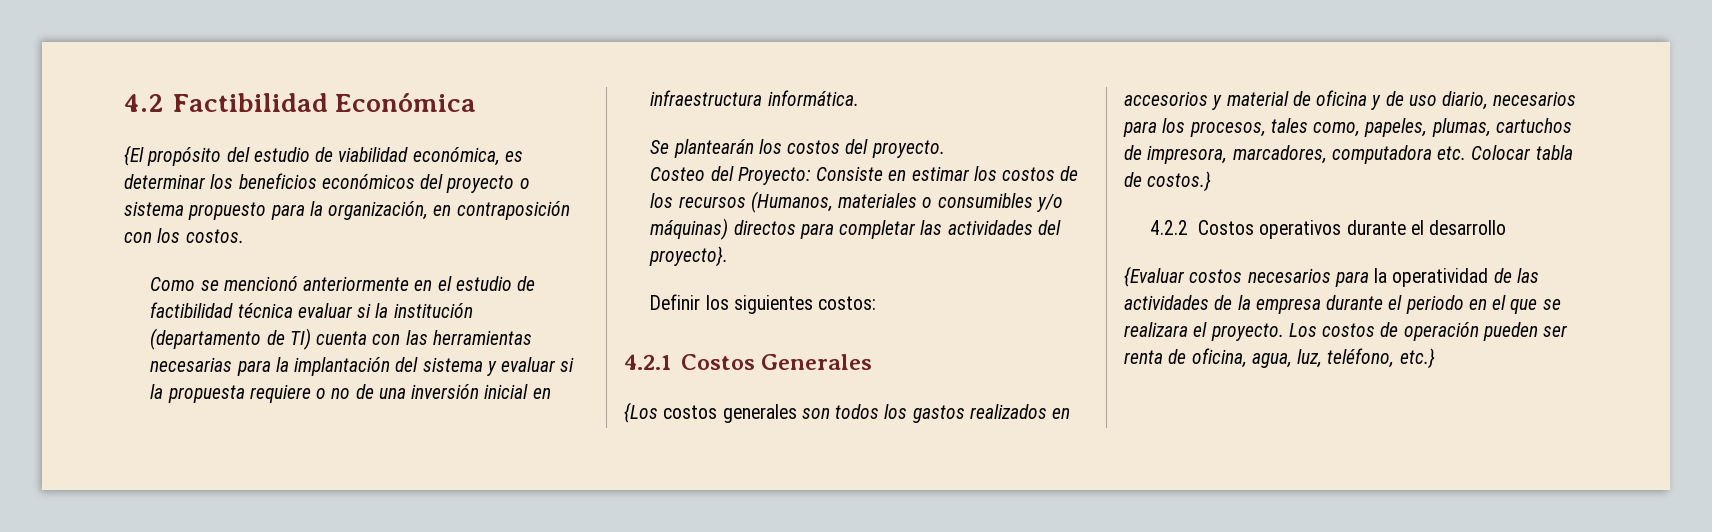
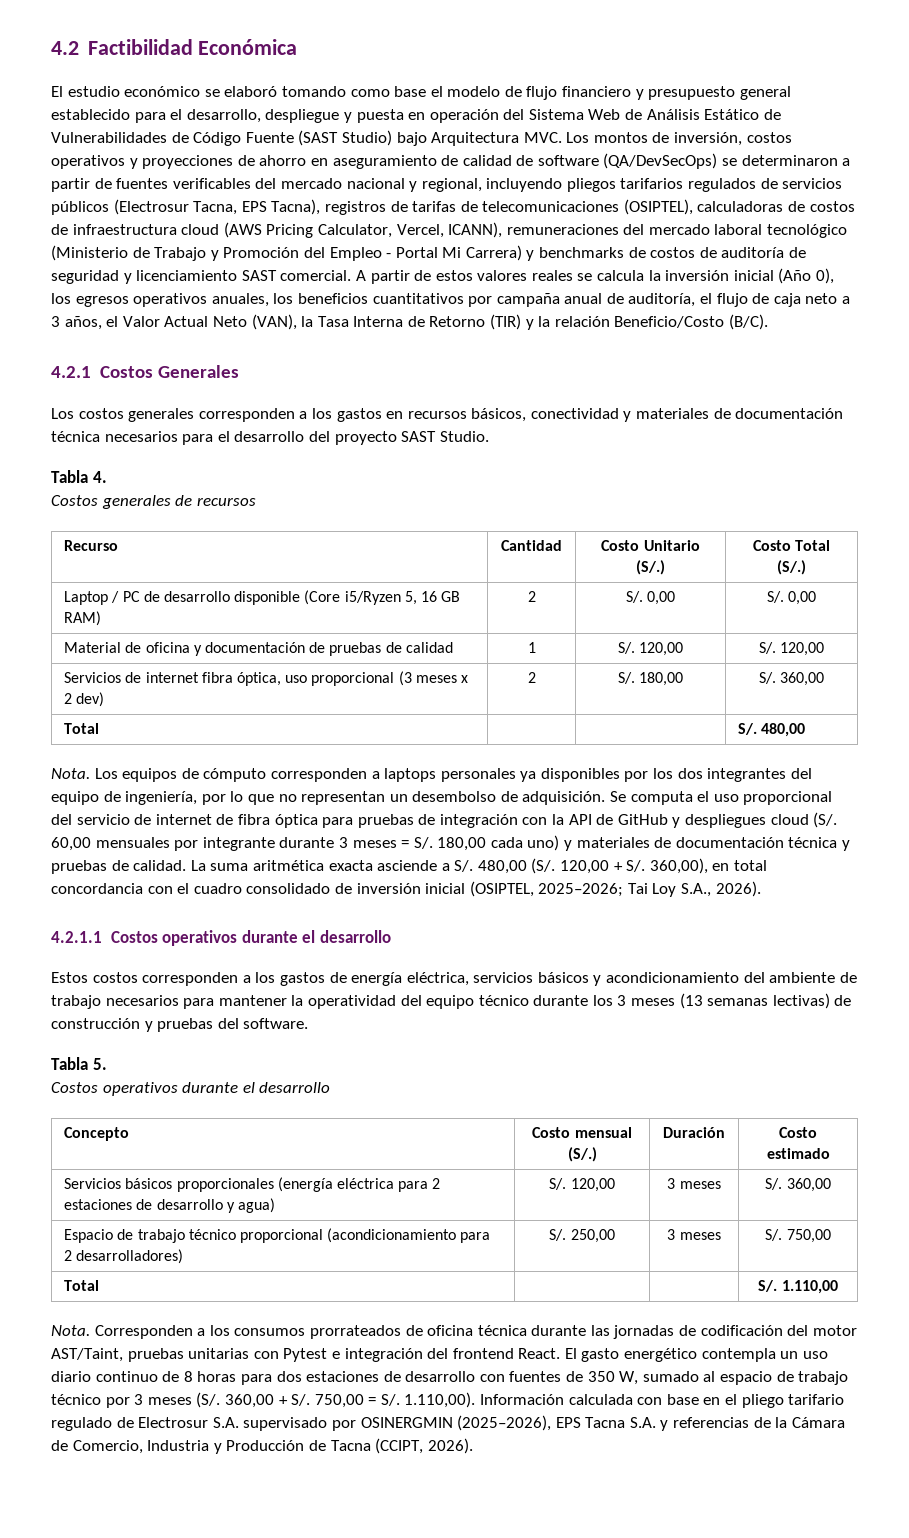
- {El propósito del estudio de viabilidad económica, es determinar los beneficios económicos del proyecto o sistema propuesto para la organización, en contraposición con los costos.
- Como se mencionó anteriormente en el estudio de factibilidad técnica evaluar si la institución (departamento de TI) cuenta con las herramientas necesarias para la implantación del sistema y evaluar si la propuesta requiere o no de una inversión inicial en infraestructura informática.
- Se plantearán los costos del proyecto.
- Costeo del Proyecto: Consiste en estimar los costos de los recursos (Humanos, materiales o consumibles y/o máquinas) directos para completar las actividades del proyecto}.
- Definir los siguientes costos:
+ El estudio económico se elaboró tomando como base el modelo de flujo financiero y presupuesto general establecido para el desarrollo, despliegue y puesta en operación del Sistema Web de Análisis Estático de Vulnerabilidades de Código Fuente (SAST Studio) bajo Arquitectura MVC. Los montos de inversión, costos operativos y proyecciones de ahorro en aseguramiento de calidad de software (QA/DevSecOps) se determinaron a partir de fuentes verificables del mercado nacional y regional, incluyendo pliegos tarifarios regulados de servicios públicos (Electrosur Tacna, EPS Tacna), registros de tarifas de telecomunicaciones (OSIPTEL), calculadoras de costos de infraestructura cloud (AWS Pricing Calculator, Vercel, ICANN), remuneraciones del mercado laboral tecnológico (Ministerio de Trabajo y Promoción del Empleo - Portal Mi Carrera) y benchmarks de costos de auditoría de seguridad y licenciamiento SAST comercial. A partir de estos valores reales se calcula la inversión inicial (Año 0), los egresos operativos anuales, los beneficios cuantitativos por campaña anual de auditoría, el flujo de caja neto a 3 años, el Valor Actual Neto (VAN), la Tasa Interna de Retorno (TIR) y la relación Beneficio/Costo (B/C).
- {Los costos generales son todos los gastos realizados en accesorios y material de oficina y de uso diario, necesarios para los procesos, tales como, papeles, plumas, cartuchos de impresora, marcadores, computadora etc. Colocar tabla de costos.}
- 4.2.2 Costos operativos durante el desarrollo
- {Evaluar costos necesarios para la operatividad de las actividades de la empresa durante el periodo en el que se realizara el proyecto. Los costos de operación pueden ser renta de oficina, agua, luz, teléfono, etc.}
+ Los costos generales corresponden a los gastos en recursos básicos, conectividad y materiales de documentación técnica necesarios para el desarrollo del proyecto SAST Studio.
+ Tabla 4.
+ Costos generales de recursos
+ Recurso | Cantidad | Costo Unitario (S/.) | Costo Total (S/.)
+ Laptop / PC de desarrollo disponible (Core i5/Ryzen 5, 16 GB RAM) | 2 | S/. 0,00 | S/. 0,00
+ Material de oficina y documentación de pruebas de calidad | 1 | S/. 120,00 | S/. 120,00
+ Servicios de internet fibra óptica, uso proporcional (3 meses x 2 dev) | 2 | S/. 180,00 | S/. 360,00
+ Total | | | S/. 480,00
+ Nota. Los equipos de cómputo corresponden a laptops personales ya disponibles por los dos integrantes del equipo de ingeniería, por lo que no representan un desembolso de adquisición. Se computa el uso proporcional del servicio de internet de fibra óptica para pruebas de integración con la API de GitHub y despliegues cloud (S/. 60,00 mensuales por integrante durante 3 meses = S/. 180,00 cada uno) y materiales de documentación técnica y pruebas de calidad. La suma aritmética exacta asciende a S/. 480,00 (S/. 120,00 + S/. 360,00), en total concordancia con el cuadro consolidado de inversión inicial (OSIPTEL, 2025–2026; Tai Loy S.A., 2026).
+ 4.2.1.1 Costos operativos durante el desarrollo
+ Estos costos corresponden a los gastos de energía eléctrica, servicios básicos y acondicionamiento del ambiente de trabajo necesarios para mantener la operatividad del equipo técnico durante los 3 meses (13 semanas lectivas) de construcción y pruebas del software.
+ Tabla 5.
+ Costos operativos durante el desarrollo
+ Concepto | Costo mensual (S/.) | Duración | Costo estimado
+ Servicios básicos proporcionales (energía eléctrica para 2 estaciones de desarrollo y agua) | S/. 120,00 | 3 meses | S/. 360,00
+ Espacio de trabajo técnico proporcional (acondicionamiento para 2 desarrolladores) | S/. 250,00 | 3 meses | S/. 750,00
+ Total | | | S/. 1.110,00
+ Nota. Corresponden a los consumos prorrateados de oficina técnica durante las jornadas de codificación del motor AST/Taint, pruebas unitarias con Pytest e integración del frontend React. El gasto energético contempla un uso diario continuo de 8 horas para dos estaciones de desarrollo con fuentes de 350 W, sumado al espacio de trabajo técnico por 3 meses (S/. 360,00 + S/. 750,00 = S/. 1.110,00). Información calculada con base en el pliego tarifario regulado de Electrosur S.A. supervisado por OSINERGMIN (2025–2026), EPS Tacna S.A. y referencias de la Cámara de Comercio, Industria y Producción de Tacna (CCIPT, 2026).

